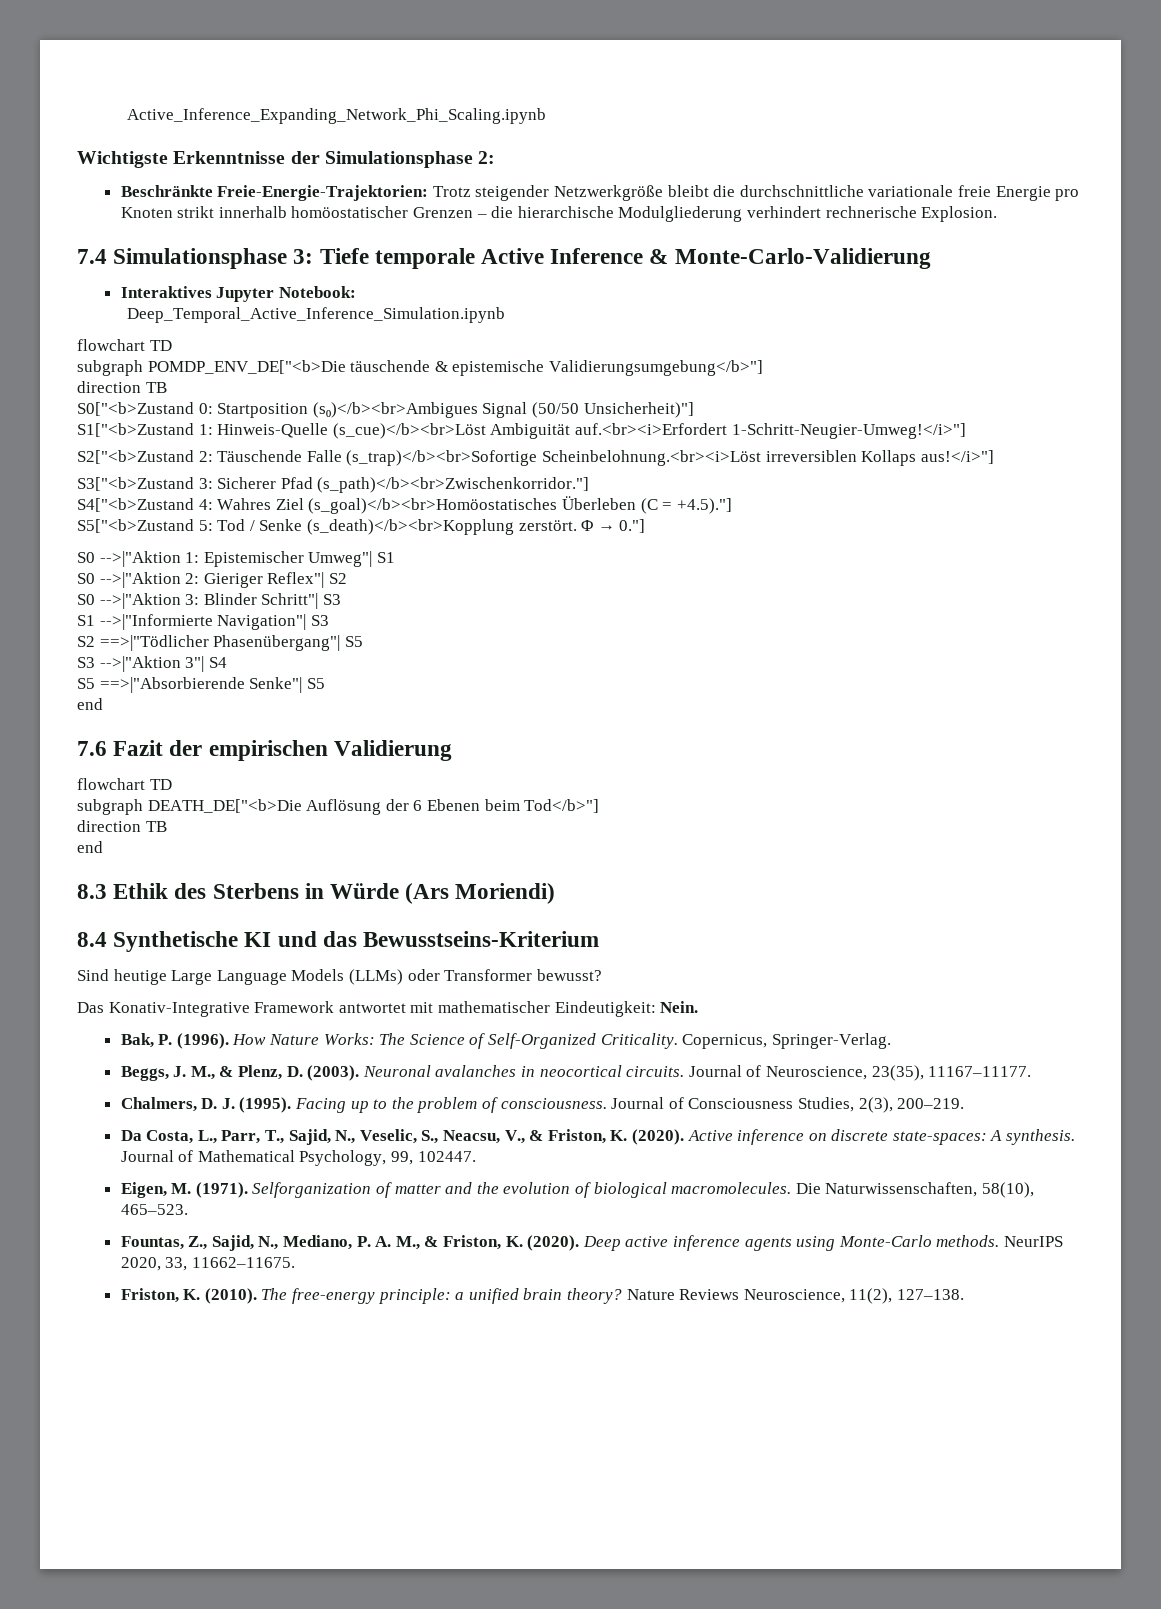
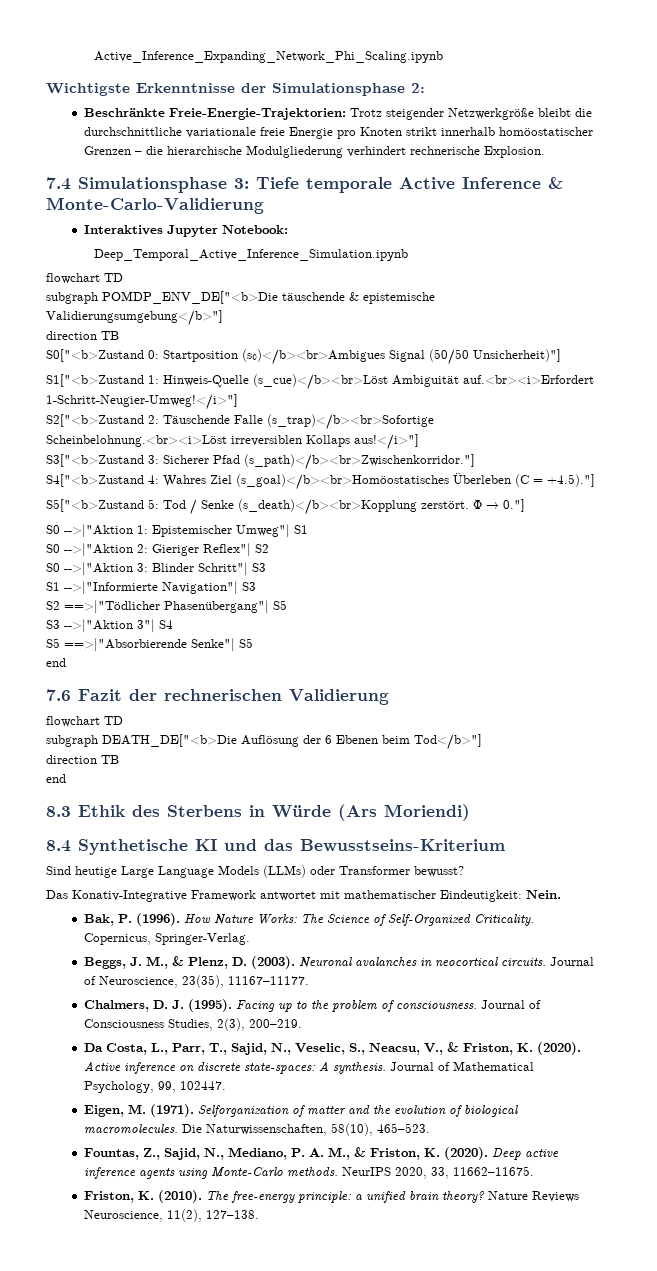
- 7.6 Fazit der empirischen Validierung
+ 7.6 Fazit der rechnerischen Validierung

